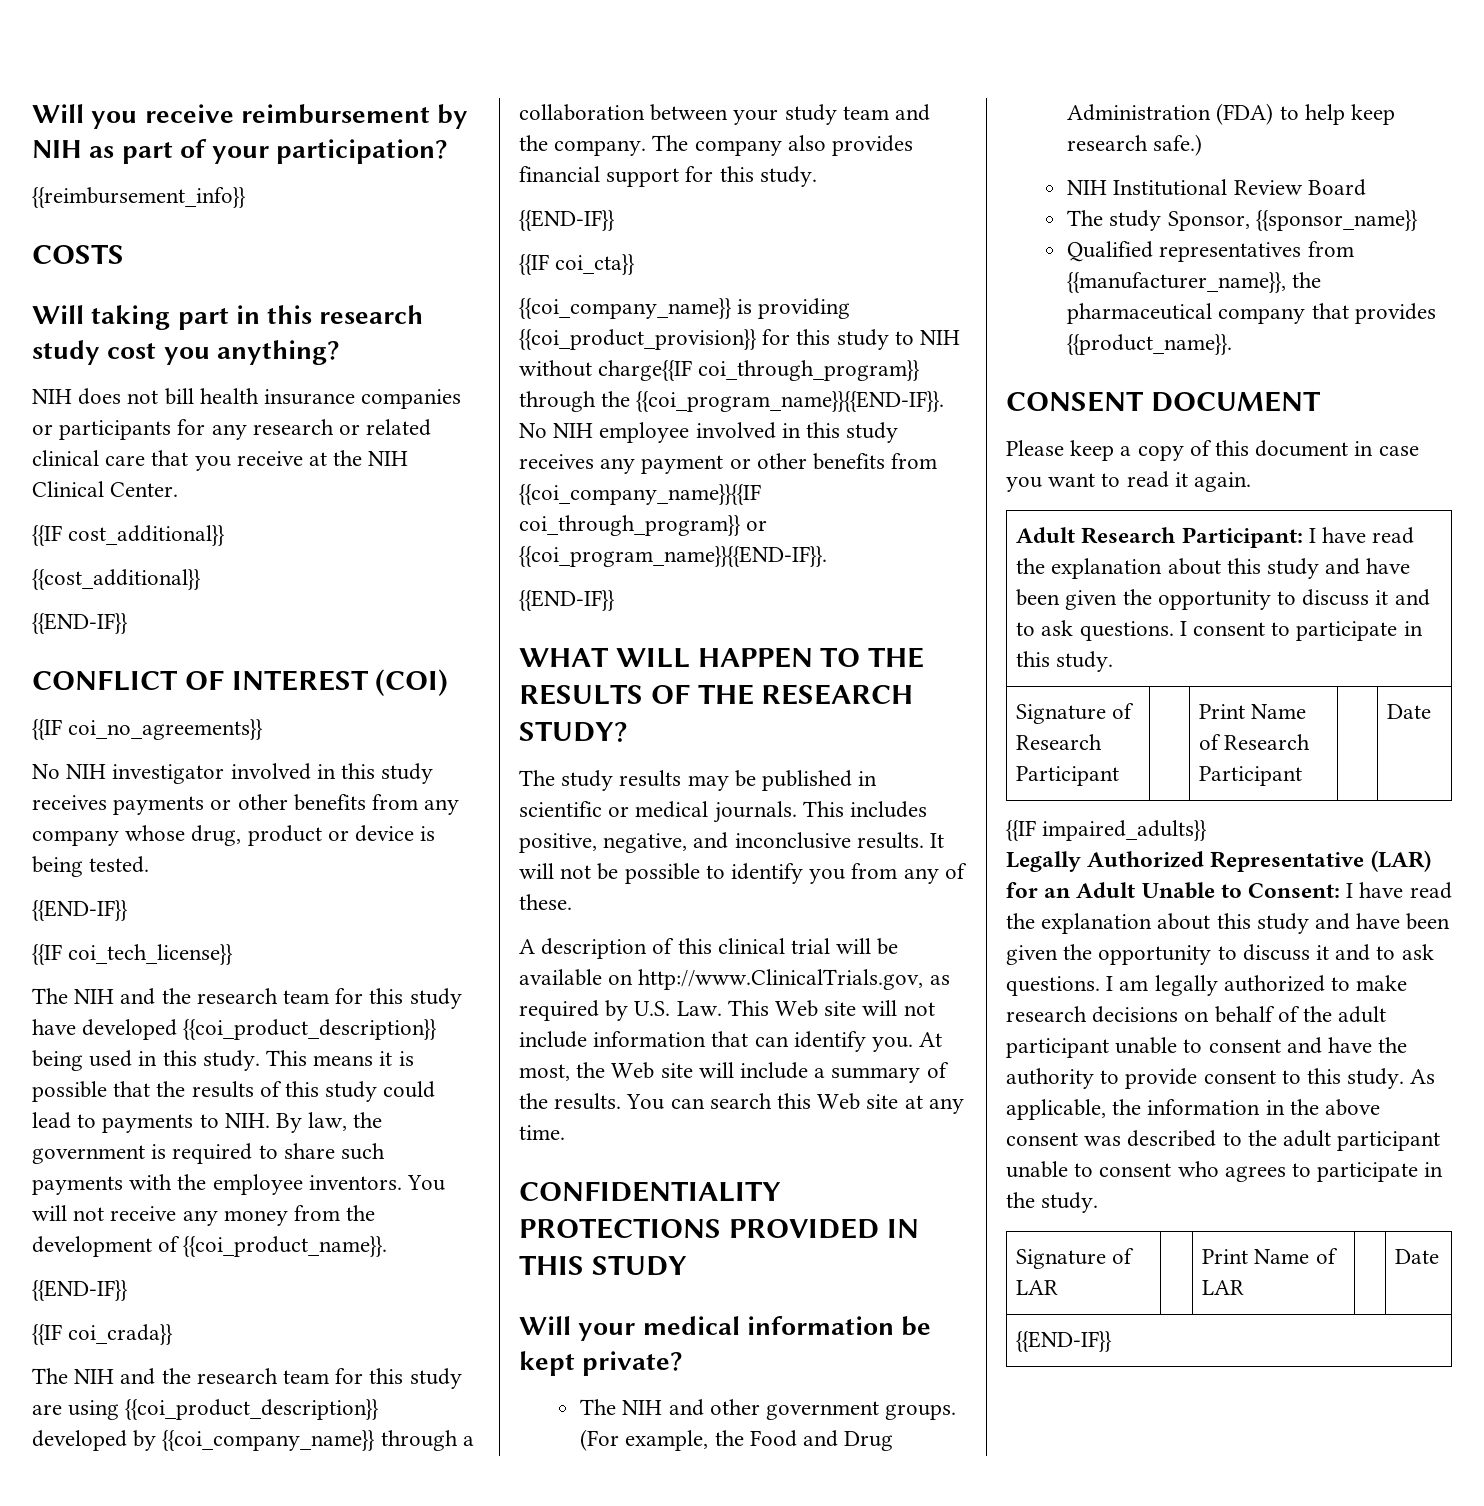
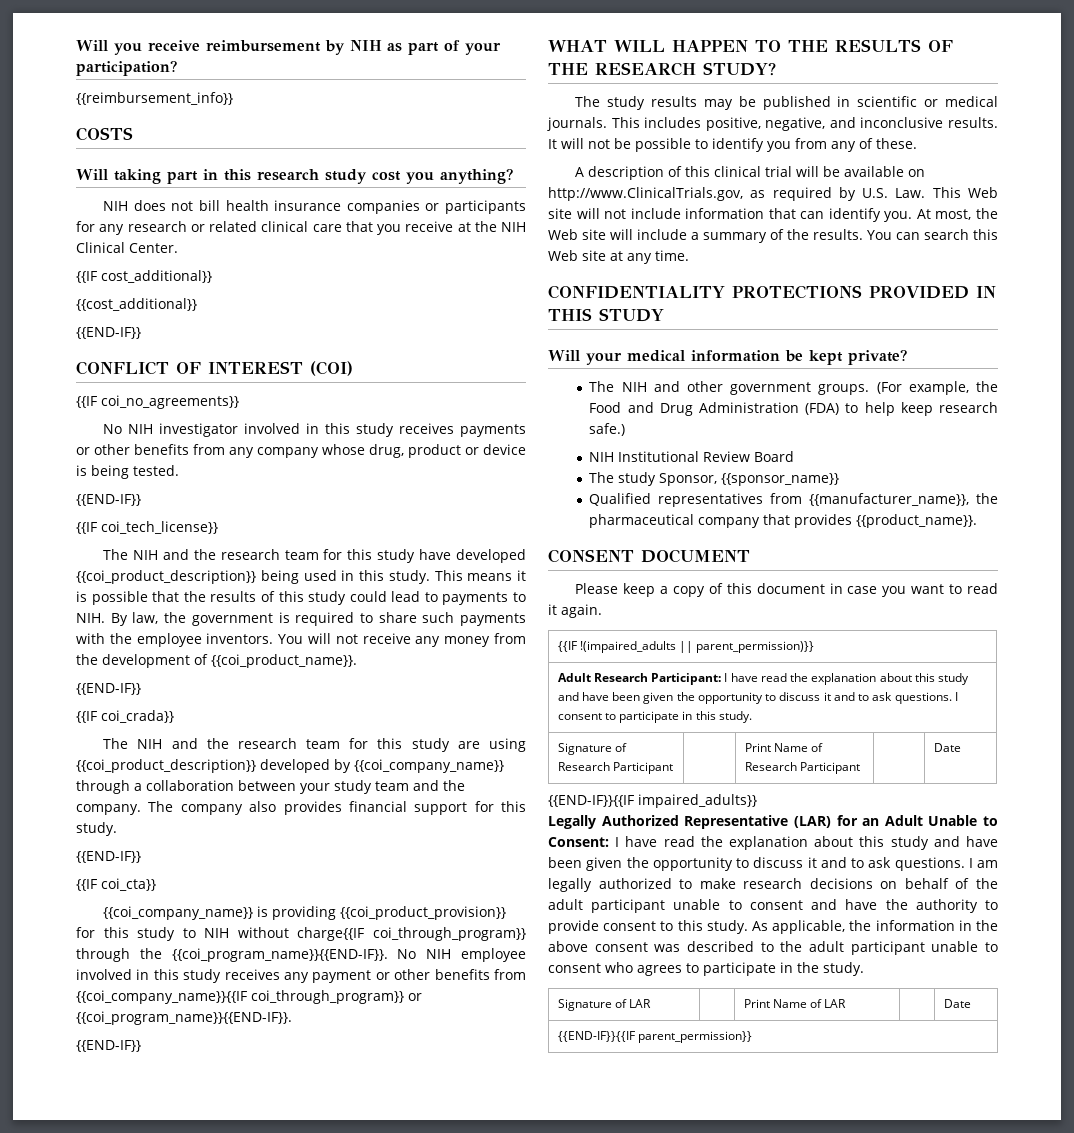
+ {{IF !(impaired_adults || parent_permission)}}
- {{IF impaired_adults}}
+ {{END-IF}}{{IF impaired_adults}}
  Signature of LAR | | Print Name of LAR | | Date
- {{END-IF}}
+ {{END-IF}}{{IF parent_permission}}

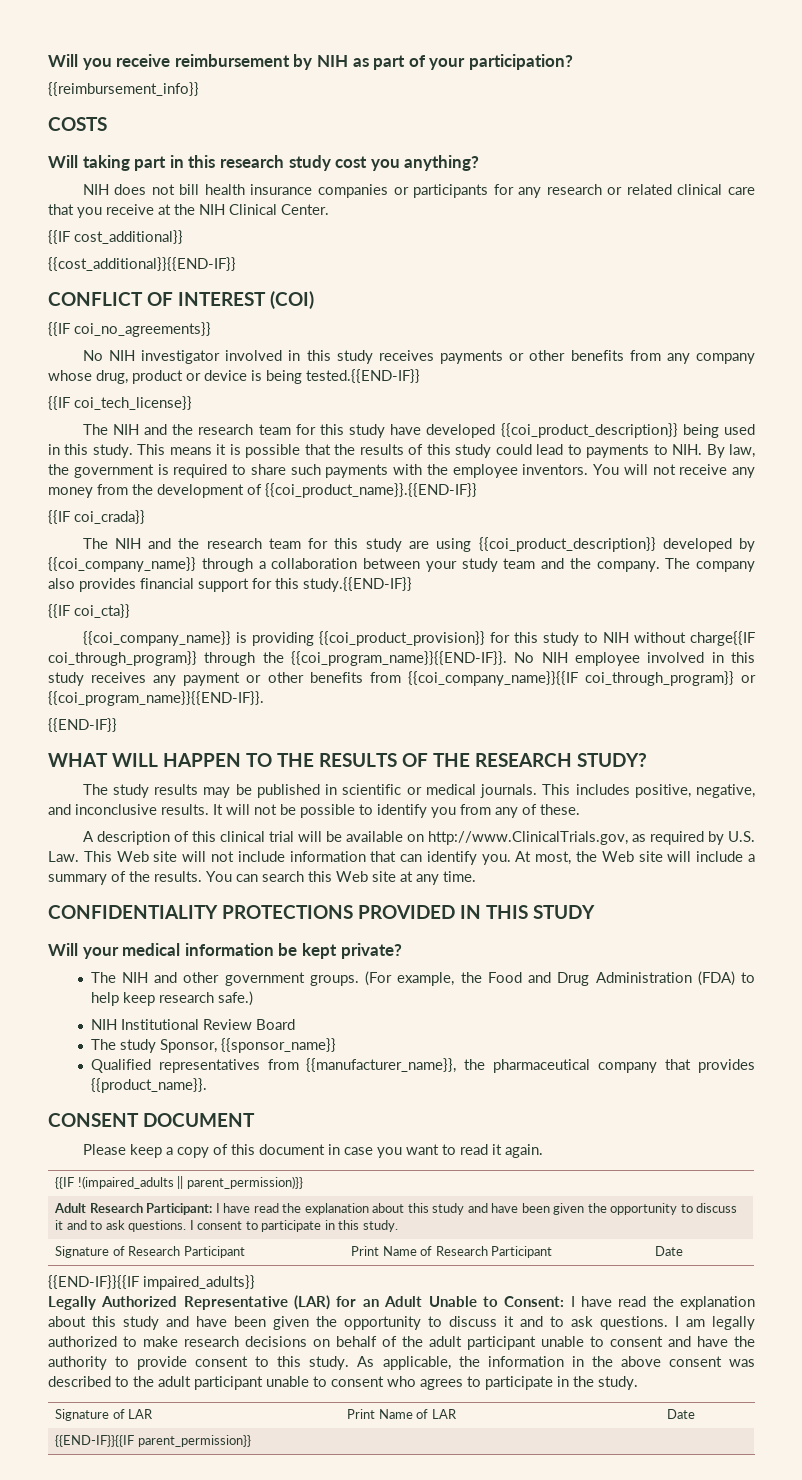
- {{cost_additional}}
- {{END-IF}}
+ {{cost_additional}}{{END-IF}}
- No NIH investigator involved in this study receives payments or other benefits from any company whose drug, product or device is being tested.
- {{END-IF}}
+ No NIH investigator involved in this study receives payments or other benefits from any company whose drug, product or device is being tested.{{END-IF}}
- You will not receive any money from the development of {{coi_product_name}}.
- {{END-IF}}
+ You will not receive any money from the development of {{coi_product_name}}.{{END-IF}}
- The company also provides financial support for this study.
- {{END-IF}}
+ The company also provides financial support for this study.{{END-IF}}

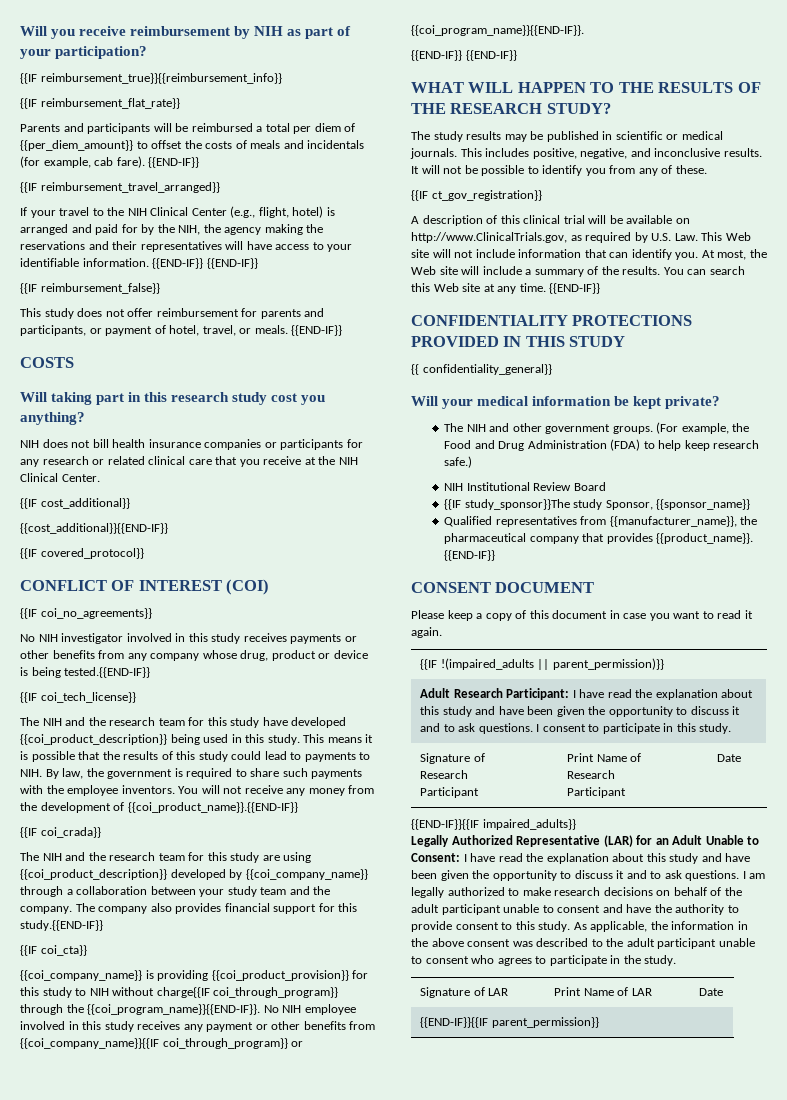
- {{reimbursement_info}}
+ {{IF reimbursement_true}}{{reimbursement_info}}
+ {{IF reimbursement_flat_rate}}
+ Parents and participants will be reimbursed a total per diem of {{per_diem_amount}} to offset the costs of meals and incidentals (for example, cab fare). {{END-IF}}
+ {{IF reimbursement_travel_arranged}}
+ If your travel to the NIH Clinical Center (e.g., flight, hotel) is arranged and paid for by the NIH, the agency making the reservations and their representatives will have access to your identifiable information. {{END-IF}} {{END-IF}}
+ {{IF reimbursement_false}}
+ This study does not offer reimbursement for parents and participants, or payment of hotel, travel, or meals. {{END-IF}}
+ {{IF covered_protocol}}
  No NIH employee involved in this study receives any payment or other benefits from {{coi_company_name}}{{IF coi_through_program}} or {{coi_program_name}}{{END-IF}}.
- {{END-IF}}
+ {{END-IF}} {{END-IF}}
+ {{IF ct_gov_registration}}
- You can search this Web site at any time.
+ You can search this Web site at any time. {{END-IF}}
+ {{ confidentiality_general}}
- The study Sponsor, {{sponsor_name}}
+ {{IF study_sponsor}}The study Sponsor, {{sponsor_name}}
- Qualified representatives from {{manufacturer_name}}, the pharmaceutical company that provides {{product_name}}.
+ Qualified representatives from {{manufacturer_name}}, the pharmaceutical company that provides {{product_name}}. {{END-IF}}

